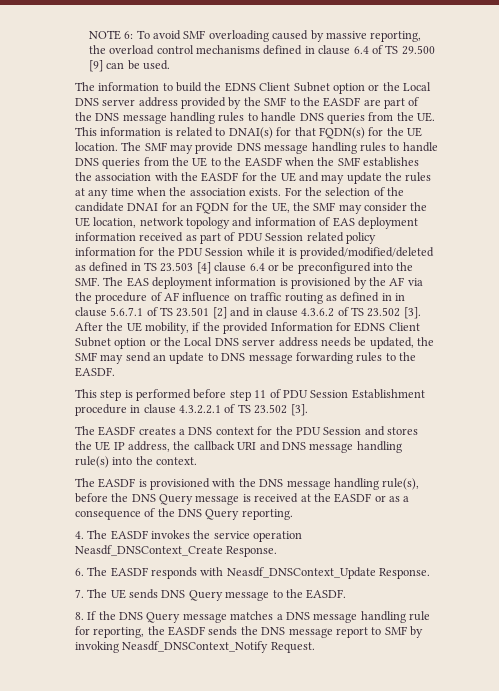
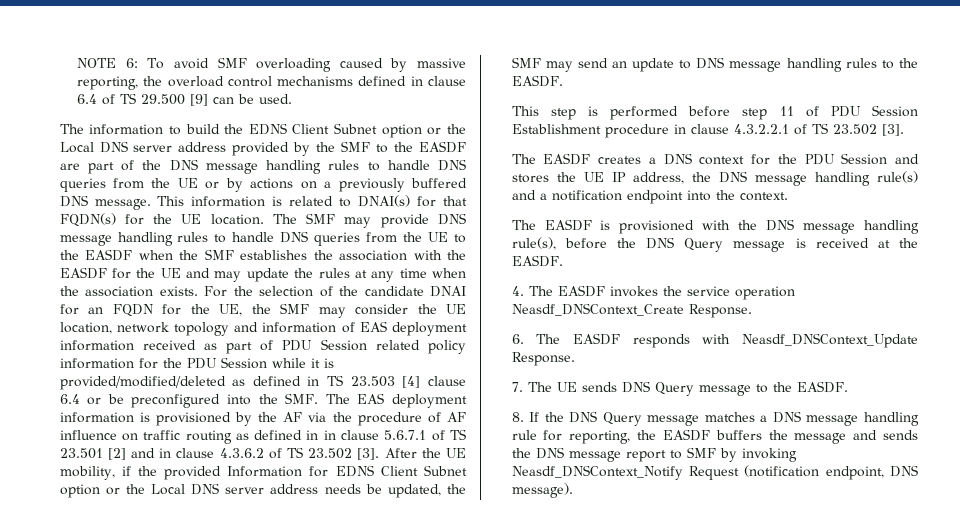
- The information to build the EDNS Client Subnet option or the Local DNS server address provided by the SMF to the EASDF are part of the DNS message handling rules to handle DNS queries from the UE. This information is related to DNAI(s) for that FQDN(s) for the UE location.
+ The information to build the EDNS Client Subnet option or the Local DNS server address provided by the SMF to the EASDF are part of the DNS message handling rules to handle DNS queries from the UE or by actions on a previously buffered DNS message. This information is related to DNAI(s) for that FQDN(s) for the UE location.
- After the UE mobility, if the provided Information for EDNS Client Subnet option or the Local DNS server address needs be updated, the SMF may send an update to DNS message forwarding rules to the EASDF.
+ After the UE mobility, if the provided Information for EDNS Client Subnet option or the Local DNS server address needs be updated, the SMF may send an update to DNS message handling rules to the EASDF.
- The EASDF creates a DNS context for the PDU Session and stores the UE IP address, the callback URI and DNS message handling rule(s) into the context.
+ The EASDF creates a DNS context for the PDU Session and stores the UE IP address, the DNS message handling rule(s) and a notification endpoint into the context.
- The EASDF is provisioned with the DNS message handling rule(s), before the DNS Query message is received at the EASDF or as a consequence of the DNS Query reporting.
+ The EASDF is provisioned with the DNS message handling rule(s), before the DNS Query message is received at the EASDF.
- 8. If the DNS Query message matches a DNS message handling rule for reporting, the EASDF sends the DNS message report to SMF by invoking Neasdf_DNSContext_Notify Request.
+ 8. If the DNS Query message matches a DNS message handling rule for reporting, the EASDF buffers the message and sends the DNS message report to SMF by invoking Neasdf_DNSContext_Notify Request (notification endpoint, DNS message).

